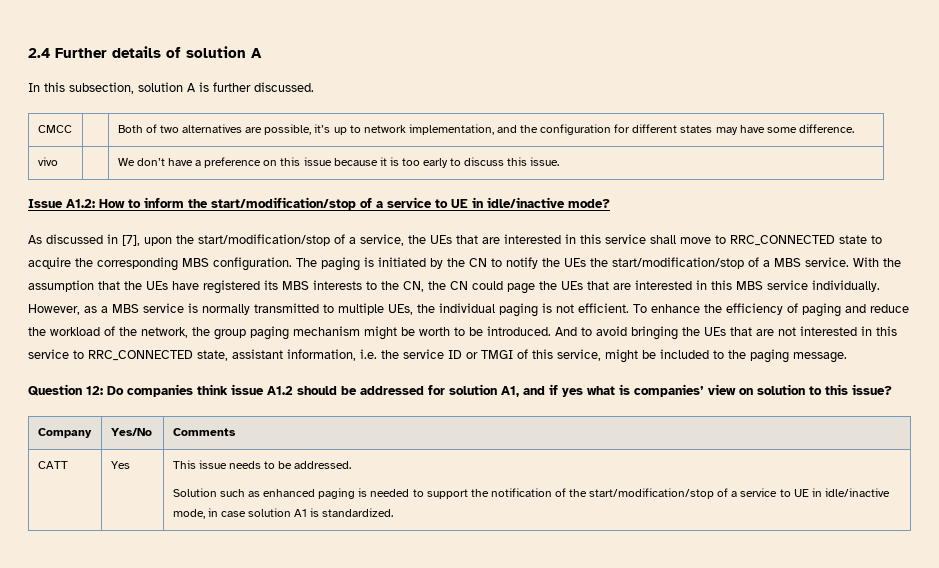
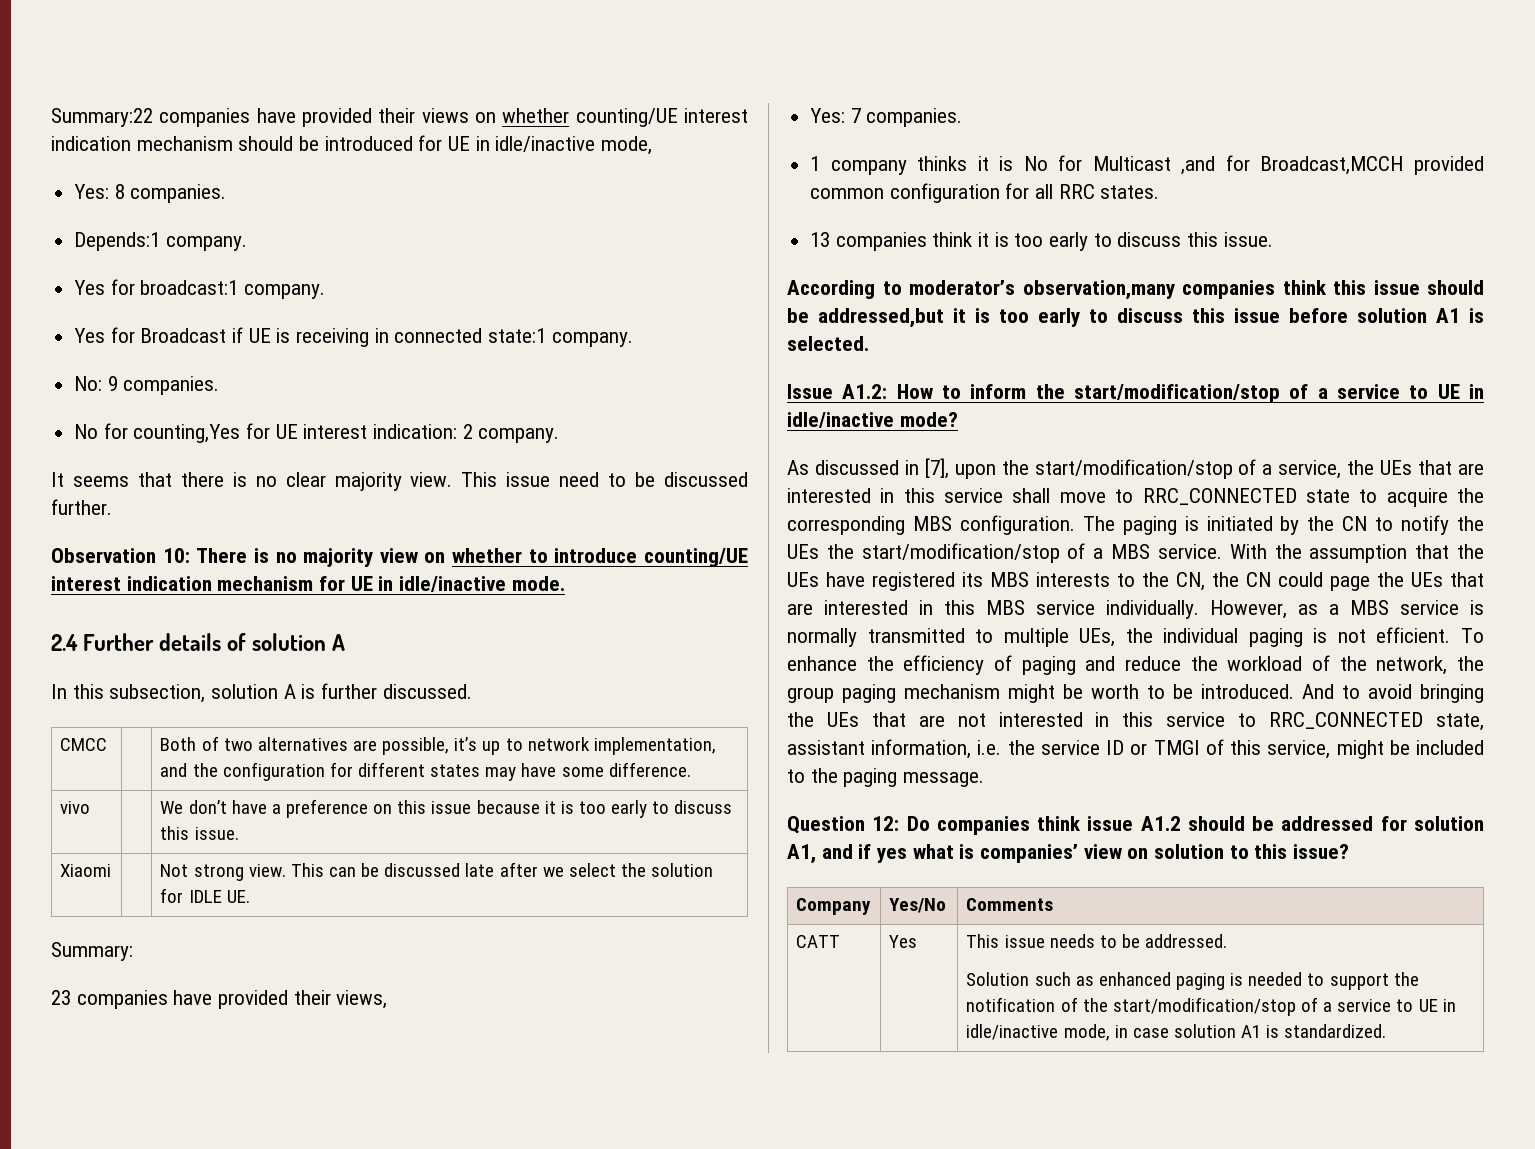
+ Summary:22 companies have provided their views on whether counting/UE interest indication mechanism should be introduced for UE in idle/inactive mode,
+ Yes: 8 companies.
+ Depends:1 company.
+ Yes for broadcast:1 company.
+ Yes for Broadcast if UE is receiving in connected state:1 company.
+ No: 9 companies.
+ No for counting,Yes for UE interest indication: 2 company.
+ It seems that there is no clear majority view. This issue need to be discussed further.
+ Observation 10: There is no majority view on whether to introduce counting/UE interest indication mechanism for UE in idle/inactive mode.
+ Xiaomi | | Not strong view. This can be discussed late after we select the solution for IDLE UE.
+ Summary:
+ 23 companies have provided their views,
+ Yes: 7 companies.
+ 1 company thinks it is No for Multicast ,and for Broadcast,MCCH provided common configuration for all RRC states.
+ 13 companies think it is too early to discuss this issue.
+ According to moderator’s observation,many companies think this issue should be addressed,but it is too early to discuss this issue before solution A1 is selected.

